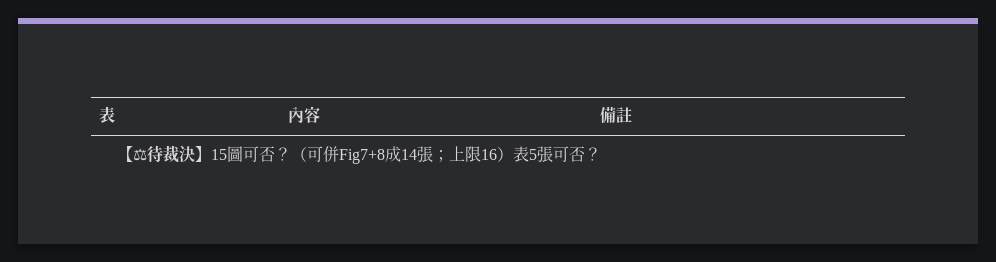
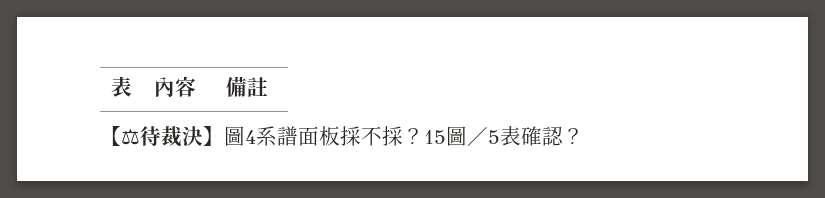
- 【⚖待裁決】15圖可否？（可併Fig7+8成14張；上限16）表5張可否？
+ 【⚖待裁決】圖4系譜面板採不採？15圖／5表確認？

